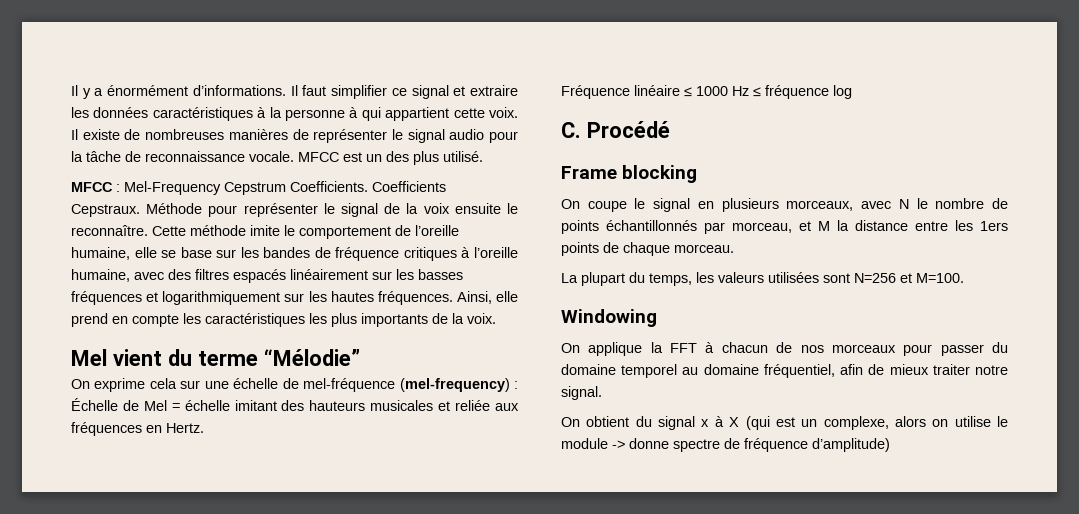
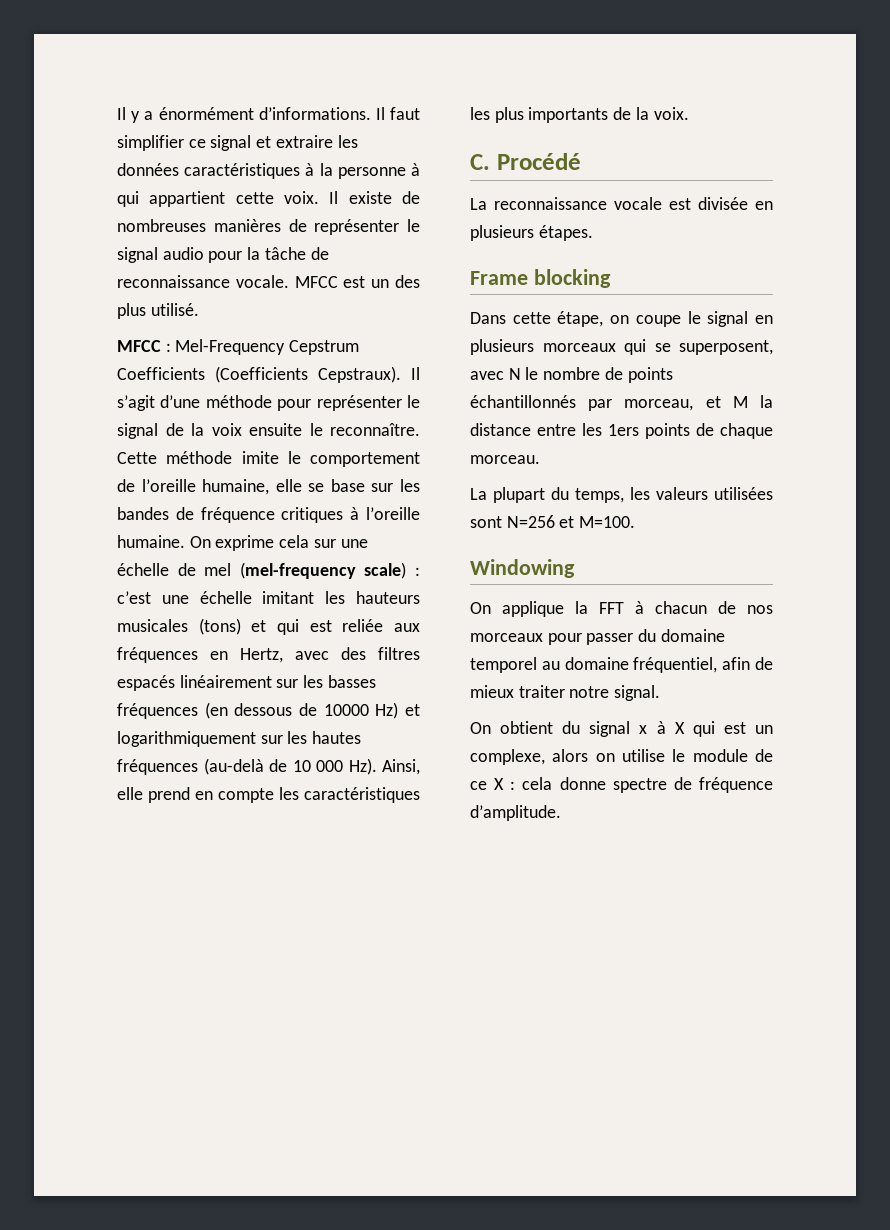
- MFCC : Mel-Frequency Cepstrum Coefficients. Coefficients Cepstraux. Méthode pour représenter le signal de la voix ensuite le reconnaître.
+ MFCC : Mel-Frequency Cepstrum Coefficients (Coefficients Cepstraux). Il s’agit d’une méthode pour représenter le signal de la voix ensuite le reconnaître.
- Cette méthode imite le comportement de l’oreille humaine, elle se base sur les bandes de fréquence critiques à l’oreille humaine, avec des filtres espacés linéairement sur les basses fréquences et logarithmiquement sur les hautes fréquences. Ainsi, elle prend en compte les caractéristiques les plus importants de la voix.
+ Cette méthode imite le comportement de l’oreille humaine, elle se base sur les bandes de fréquence critiques à l’oreille humaine. On exprime cela sur une échelle de mel (mel-frequency scale) : c’est une échelle imitant les hauteurs musicales (tons) et qui est reliée aux fréquences en Hertz, avec des filtres espacés linéairement sur les basses fréquences (en dessous de 10000 Hz) et logarithmiquement sur les hautes fréquences (au-delà de 10 000 Hz). Ainsi, elle prend en compte les caractéristiques les plus importants de la voix.
- Mel vient du terme “Mélodie”
- On exprime cela sur une échelle de mel-fréquence (mel-frequency) : Échelle de Mel = échelle imitant des hauteurs musicales et reliée aux fréquences en Hertz.
- Fréquence linéaire ≤ 1000 Hz ≤ fréquence log
  C. Procédé
+ La reconnaissance vocale est divisée en plusieurs étapes.
  Frame blocking
- On coupe le signal en plusieurs morceaux, avec N le nombre de points échantillonnés par morceau, et M la distance entre les 1ers points de chaque morceau.
+ Dans cette étape, on coupe le signal en plusieurs morceaux qui se superposent, avec N le nombre de points échantillonnés par morceau, et M la distance entre les 1ers points de chaque morceau.
- On obtient du signal x à X (qui est un complexe, alors on utilise le module -> donne spectre de fréquence d’amplitude)
+ On obtient du signal x à X qui est un complexe, alors on utilise le module de ce X : cela donne spectre de fréquence d’amplitude.

